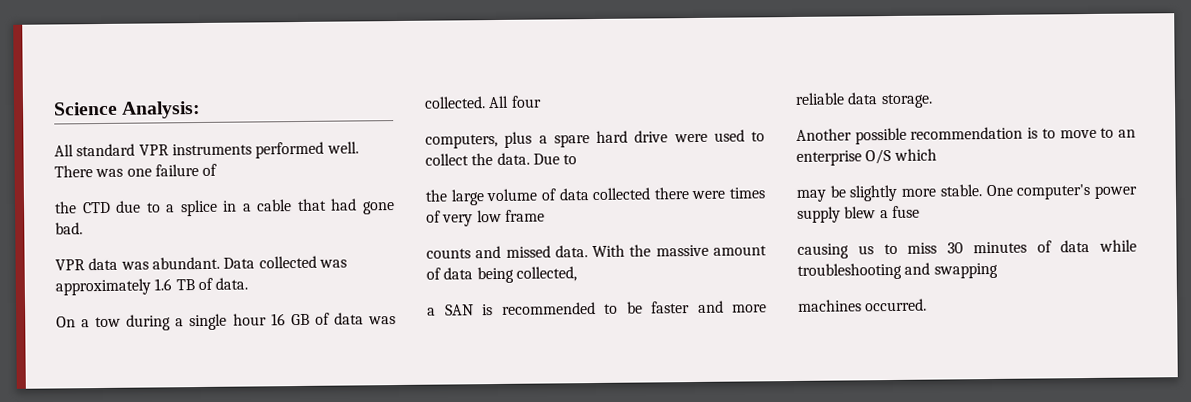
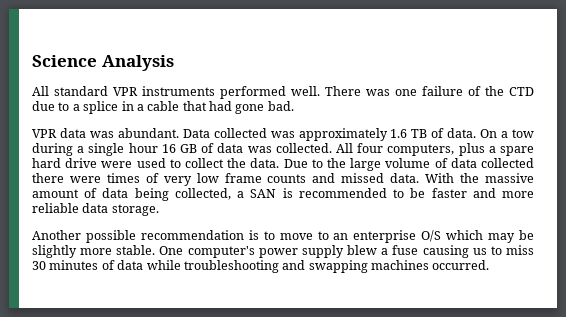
- Science Analysis:
+ Science Analysis
- There was one failure of
- the CTD due to a splice in a cable that had gone bad.
+ There was one failure of the CTD due to a splice in a cable that had gone bad.
- Data collected was approximately 1.6 TB of data.
- On a tow during a single hour 16 GB of data was collected.
+ Data collected was approximately 1.6 TB of data. On a tow during a single hour 16 GB of data was collected.
- All four
- computers, plus a spare hard drive were used to collect the data.
+ All four computers, plus a spare hard drive were used to collect the data.
- Due to
- the large volume of data collected there were times of very low frame
- counts and missed data.
+ Due to the large volume of data collected there were times of very low frame counts and missed data.
- With the massive amount of data being collected,
- a SAN is recommended to be faster and more reliable data storage.
+ With the massive amount of data being collected, a SAN is recommended to be faster and more reliable data storage.
- Another possible recommendation is to move to an enterprise O/S which
- may be slightly more stable.
+ Another possible recommendation is to move to an enterprise O/S which may be slightly more stable.
- One computer's power supply blew a fuse
- causing us to miss 30 minutes of data while troubleshooting and swapping
- machines occurred.
+ One computer's power supply blew a fuse causing us to miss 30 minutes of data while troubleshooting and swapping machines occurred.

